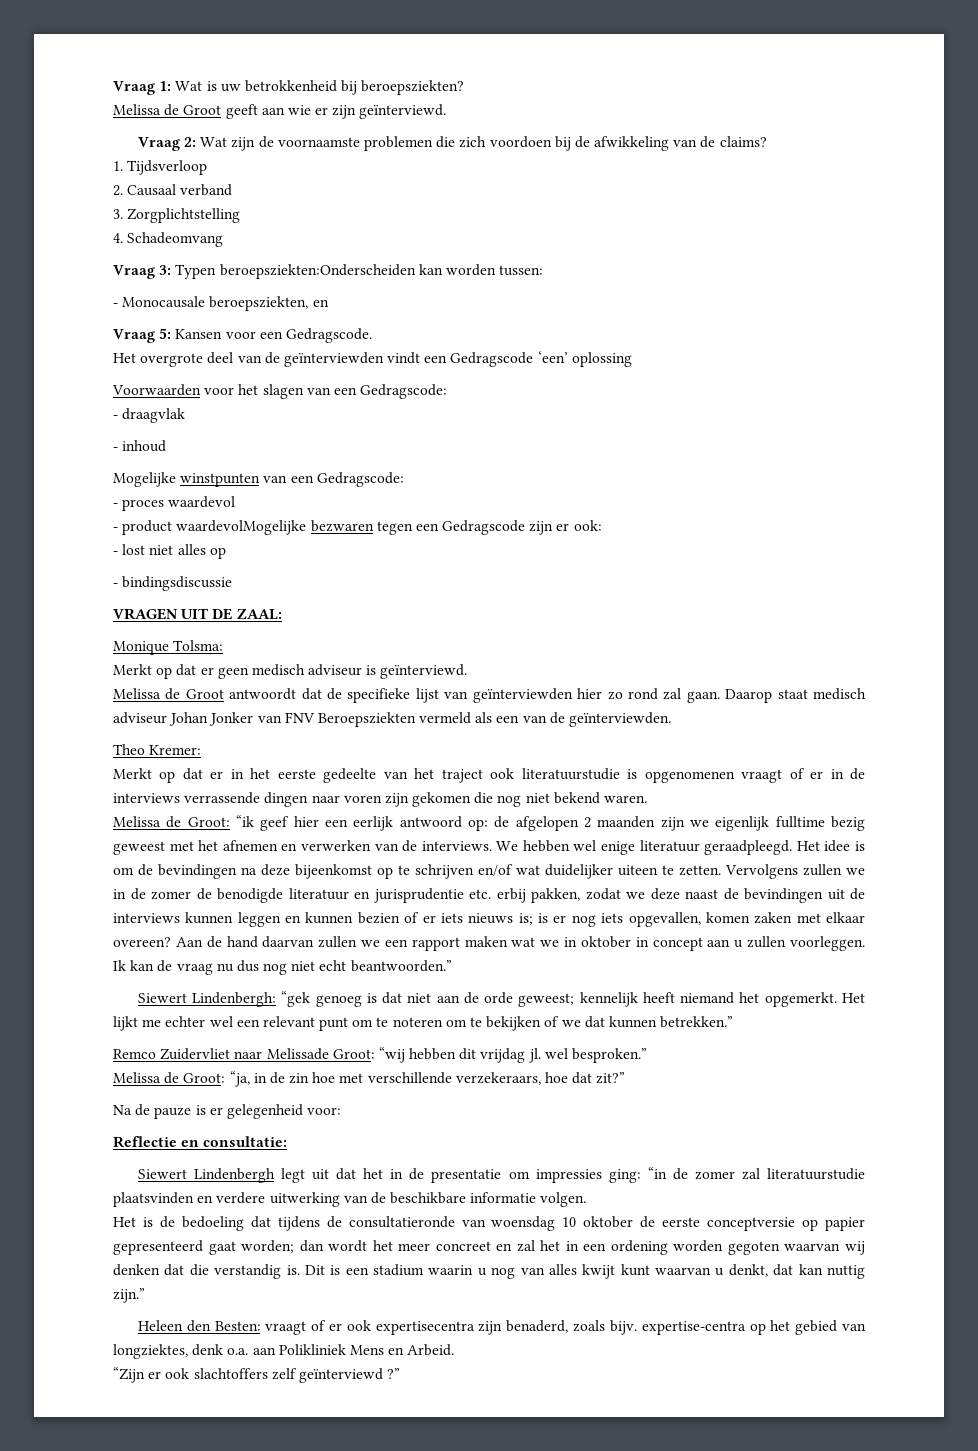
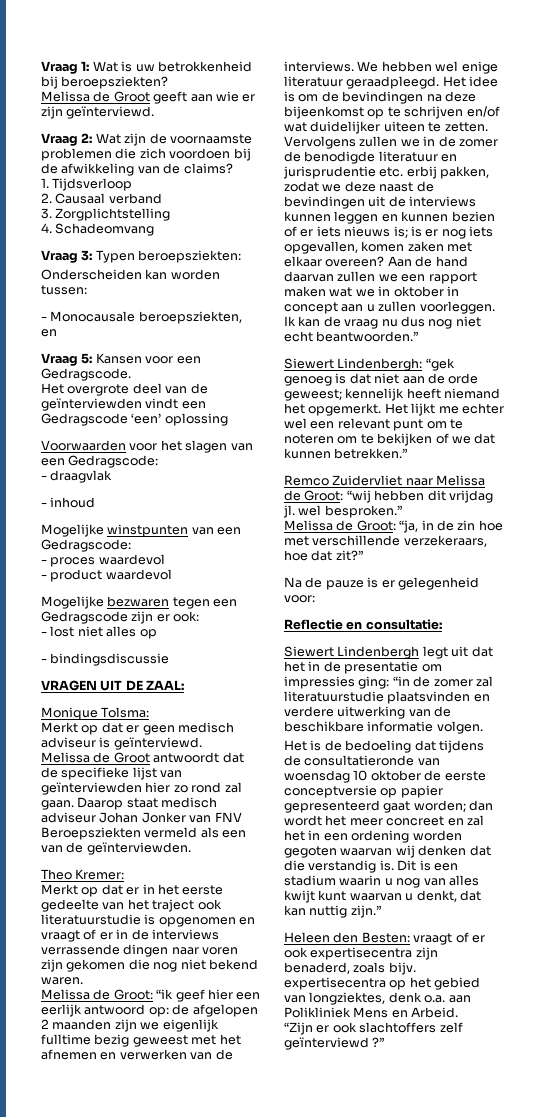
- Vraag 3: Typen beroepsziekten:Onderscheiden kan worden tussen:
+ Vraag 3: Typen beroepsziekten:
+ Onderscheiden kan worden tussen:
- - product waardevolMogelijke bezwaren tegen een Gedragscode zijn er ook:
+ - product waardevol
+ Mogelijke bezwaren tegen een Gedragscode zijn er ook:
- Merkt op dat er in het eerste gedeelte van het traject ook literatuurstudie is opgenomenen vraagt of er in de interviews verrassende dingen naar voren zijn gekomen die nog niet bekend waren.
+ Merkt op dat er in het eerste gedeelte van het traject ook literatuurstudie is opgenomen en vraagt of er in de interviews verrassende dingen naar voren zijn gekomen die nog niet bekend waren.
- Remco Zuidervliet naar Melissade Groot: “wij hebben dit vrijdag jl. wel besproken.”
+ Remco Zuidervliet naar Melissa de Groot: “wij hebben dit vrijdag jl. wel besproken.”
- Heleen den Besten: vraagt of er ook expertisecentra zijn benaderd, zoals bijv. expertise-centra op het gebied van longziektes, denk o.a. aan Polikliniek Mens en Arbeid.
+ Heleen den Besten: vraagt of er ook expertisecentra zijn benaderd, zoals bijv. expertisecentra op het gebied van longziektes, denk o.a. aan Polikliniek Mens en Arbeid.

